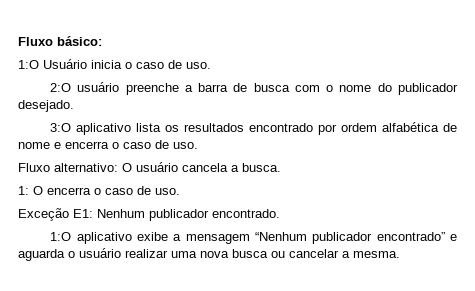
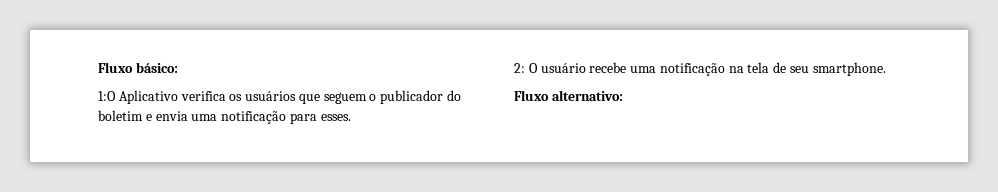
- 1:O Usuário inicia o caso de uso.
- 2:O usuário preenche a barra de busca com o nome do publicador desejado.
- 3:O aplicativo lista os resultados encontrado por ordem alfabética de nome e encerra o caso de uso.
- Fluxo alternativo: O usuário cancela a busca.
- 1: O encerra o caso de uso.
- Exceção E1: Nenhum publicador encontrado.
- 1:O aplicativo exibe a mensagem “Nenhum publicador encontrado” e aguarda o usuário realizar uma nova busca ou cancelar a mesma.
+ 1:O Aplicativo verifica os usuários que seguem o publicador do boletim e envia uma notificação para esses.
+ 2: O usuário recebe uma notificação na tela de seu smartphone.
+ Fluxo alternativo:

